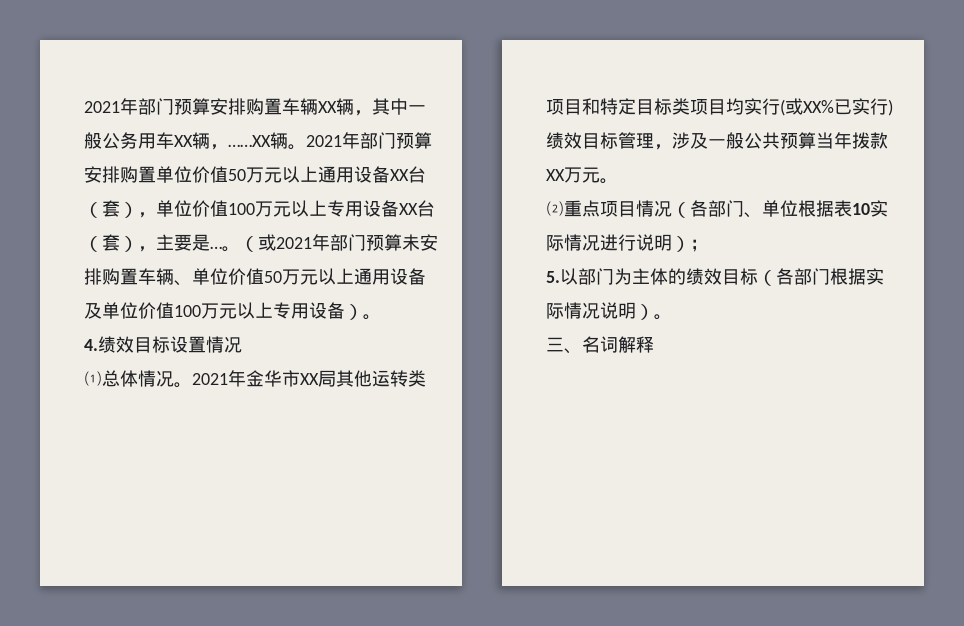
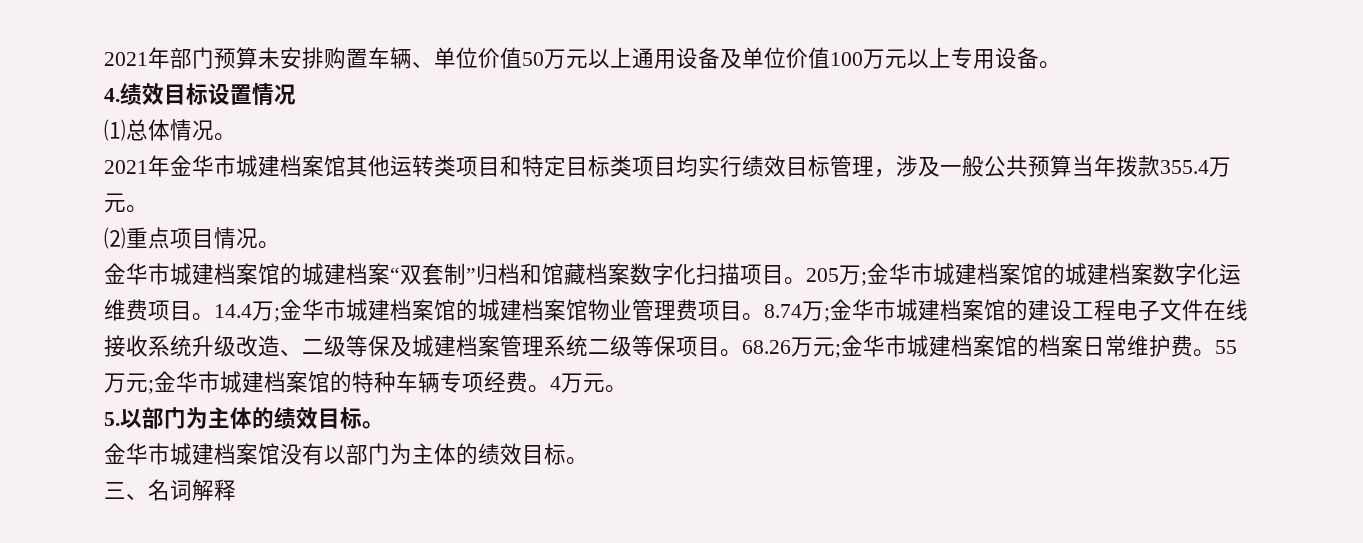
- 2021年部门预算安排购置车辆XX辆，其中一般公务用车XX辆，……XX辆。2021年部门预算安排购置单位价值50万元以上通用设备XX台（套），单位价值100万元以上专用设备XX台（套），主要是…。（或2021年部门预算未安排购置车辆、单位价值50万元以上通用设备及单位价值100万元以上专用设备）。
+ 2021年部门预算未安排购置车辆、单位价值50万元以上通用设备及单位价值100万元以上专用设备。
- ⑴总体情况。2021年金华市XX局其他运转类项目和特定目标类项目均实行(或XX%已实行)绩效目标管理，涉及一般公共预算当年拨款XX万元。
+ ⑴总体情况。
+ 2021年金华市城建档案馆其他运转类项目和特定目标类项目均实行绩效目标管理，涉及一般公共预算当年拨款355.4万元。
- ⑵重点项目情况（各部门、单位根据表10实际情况进行说明）；
+ ⑵重点项目情况。
+ 金华市城建档案馆的城建档案“双套制”归档和馆藏档案数字化扫描项目。205万;金华市城建档案馆的城建档案数字化运维费项目。14.4万;金华市城建档案馆的城建档案馆物业管理费项目。8.74万;金华市城建档案馆的建设工程电子文件在线接收系统升级改造、二级等保及城建档案管理系统二级等保项目。68.26万元;金华市城建档案馆的档案日常维护费。55万元;金华市城建档案馆的特种车辆专项经费。4万元。
- 5.以部门为主体的绩效目标（各部门根据实际情况说明）。
+ 5.以部门为主体的绩效目标。
+ 金华市城建档案馆没有以部门为主体的绩效目标。

